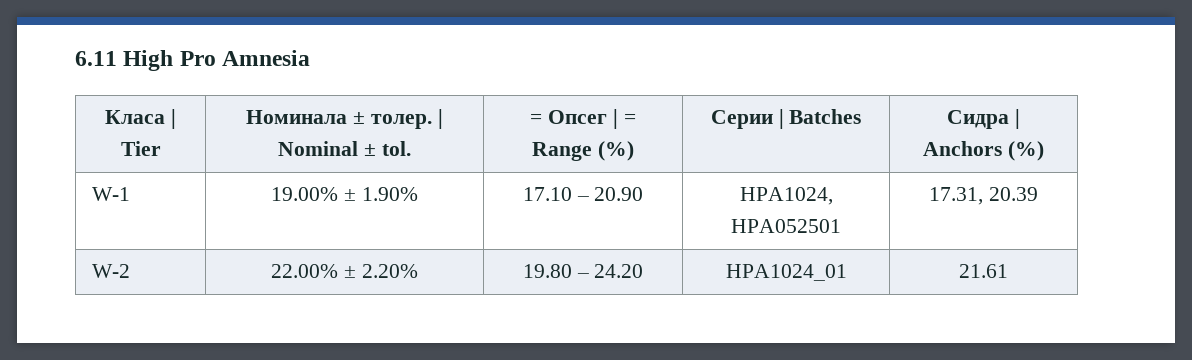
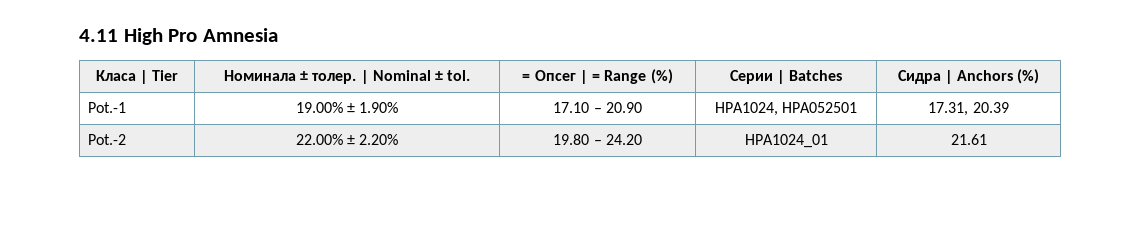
- 6.11 High Pro Amnesia
+ 4.11 High Pro Amnesia
- W-1 | 19.00% ± 1.90% | 17.10 – 20.90 | HPA1024, HPA052501 | 17.31, 20.39
+ Pot.-1 | 19.00% ± 1.90% | 17.10 – 20.90 | HPA1024, HPA052501 | 17.31, 20.39
- W-2 | 22.00% ± 2.20% | 19.80 – 24.20 | HPA1024_01 | 21.61
+ Pot.-2 | 22.00% ± 2.20% | 19.80 – 24.20 | HPA1024_01 | 21.61

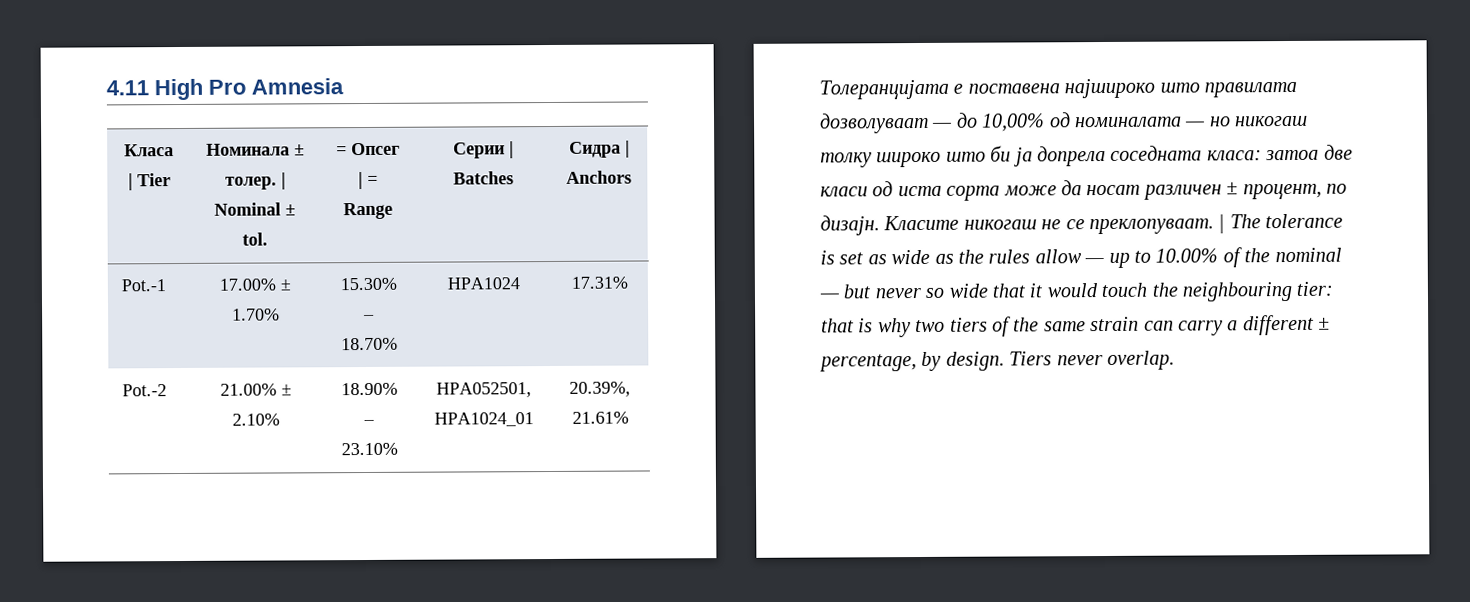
- Класа | Tier | Номинала ± толер. | Nominal ± tol. | = Опсег | = Range (%) | Серии | Batches | Сидра | Anchors (%)
+ Класа | Tier | Номинала ± толер. | Nominal ± tol. | = Опсег | = Range | Серии | Batches | Сидра | Anchors
- Pot.-1 | 19.00% ± 1.90% | 17.10 – 20.90 | HPA1024, HPA052501 | 17.31, 20.39
- Pot.-2 | 22.00% ± 2.20% | 19.80 – 24.20 | HPA1024_01 | 21.61
+ Pot.-1 | 17.00% ± 1.70% | 15.30% – 18.70% | HPA1024 | 17.31%
+ Pot.-2 | 21.00% ± 2.10% | 18.90% – 23.10% | HPA052501, HPA1024_01 | 20.39%, 21.61%
+ Толеранцијата е поставена најшироко што правилата дозволуваат — до 10,00% од номиналата — но никогаш толку широко што би ја допрела соседната класа: затоа две класи од иста сорта може да носат различен ± процент, по дизајн. Класите никогаш не се преклопуваат. | The tolerance is set as wide as the rules allow — up to 10.00% of the nominal — but never so wide that it would touch the neighbouring tier: that is why two tiers of the same strain can carry a different ± percentage, by design. Tiers never overlap.

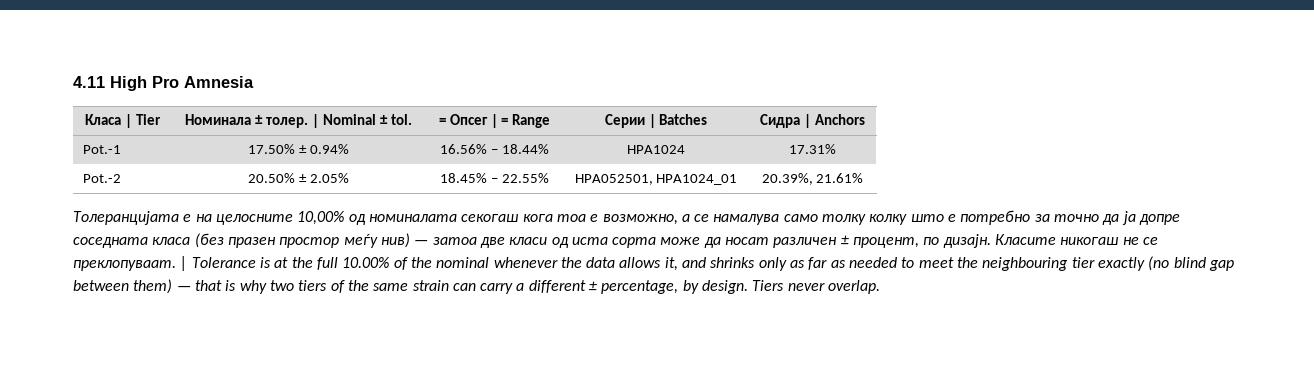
- Pot.-1 | 17.00% ± 1.70% | 15.30% – 18.70% | HPA1024 | 17.31%
- Pot.-2 | 21.00% ± 2.10% | 18.90% – 23.10% | HPA052501, HPA1024_01 | 20.39%, 21.61%
+ Pot.-1 | 17.50% ± 0.94% | 16.56% – 18.44% | HPA1024 | 17.31%
+ Pot.-2 | 20.50% ± 2.05% | 18.45% – 22.55% | HPA052501, HPA1024_01 | 20.39%, 21.61%
- Толеранцијата е поставена најшироко што правилата дозволуваат — до 10,00% од номиналата — но никогаш толку широко што би ја допрела соседната класа: затоа две класи од иста сорта може да носат различен ± процент, по дизајн.
+ Толеранцијата е на целосните 10,00% од номиналата секогаш кога тоа е возможно, а се намалува само толку колку што е потребно за точно да ја допре соседната класа (без празен простор меѓу нив) — затоа две класи од иста сорта може да носат различен ± процент, по дизајн.
- | The tolerance is set as wide as the rules allow — up to 10.00% of the nominal — but never so wide that it would touch the neighbouring tier: that is why two tiers of the same strain can carry a different ± percentage, by design.
+ | Tolerance is at the full 10.00% of the nominal whenever the data allows it, and shrinks only as far as needed to meet the neighbouring tier exactly (no blind gap between them) — that is why two tiers of the same strain can carry a different ± percentage, by design.

